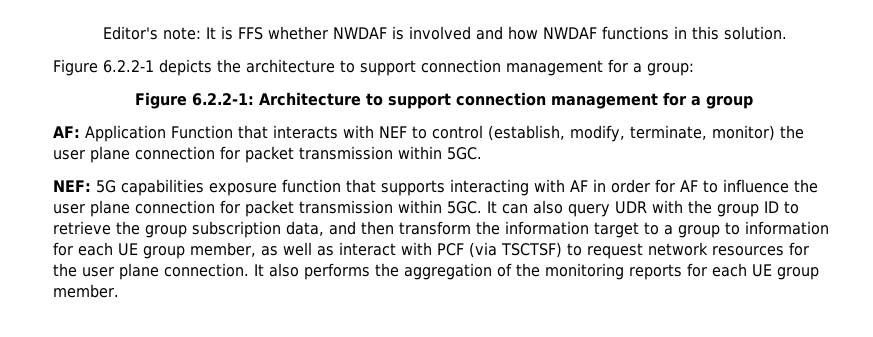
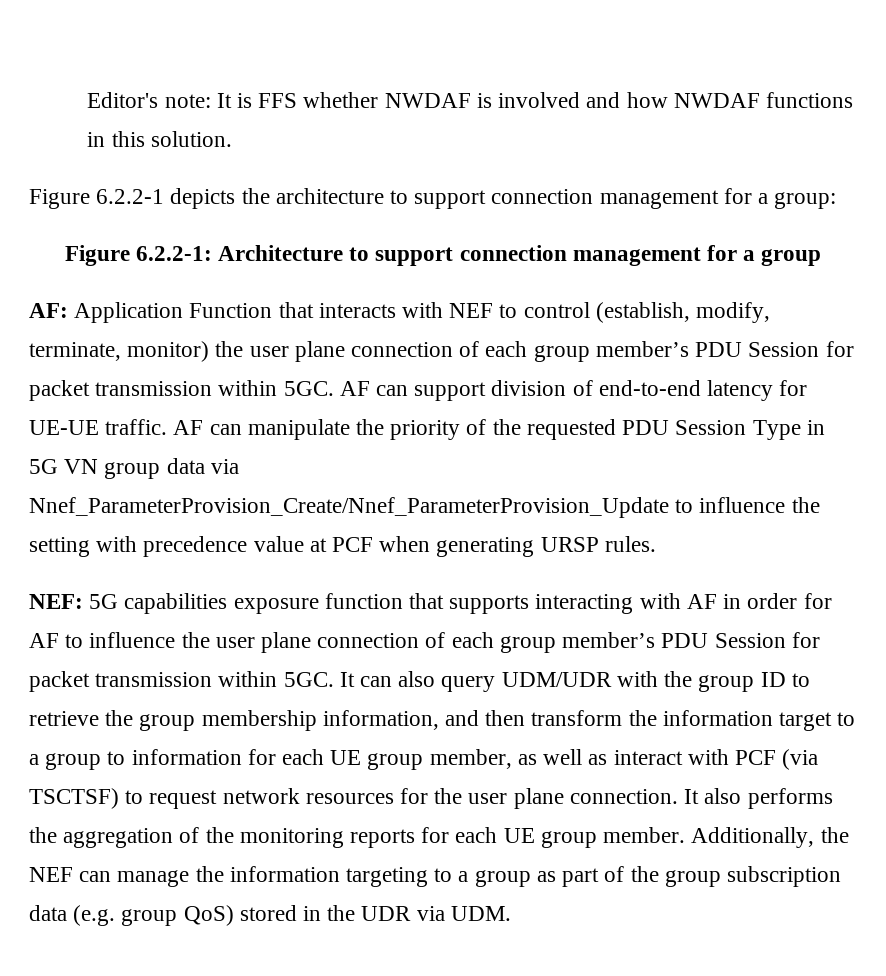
- AF: Application Function that interacts with NEF to control (establish, modify, terminate, monitor) the user plane connection for packet transmission within 5GC.
+ AF: Application Function that interacts with NEF to control (establish, modify, terminate, monitor) the user plane connection of each group member’s PDU Session for packet transmission within 5GC. AF can support division of end-to-end latency for UE-UE traffic. AF can manipulate the priority of the requested PDU Session Type in 5G VN group data via Nnef_ParameterProvision_Create/Nnef_ParameterProvision_Update to influence the setting with precedence value at PCF when generating URSP rules.
- NEF: 5G capabilities exposure function that supports interacting with AF in order for AF to influence the user plane connection for packet transmission within 5GC.
+ NEF: 5G capabilities exposure function that supports interacting with AF in order for AF to influence the user plane connection of each group member’s PDU Session for packet transmission within 5GC.
- It can also query UDR with the group ID to retrieve the group subscription data, and then transform the information target to a group to information for each UE group member, as well as interact with PCF (via TSCTSF) to request network resources for the user plane connection.
+ It can also query UDM/UDR with the group ID to retrieve the group membership information, and then transform the information target to a group to information for each UE group member, as well as interact with PCF (via TSCTSF) to request network resources for the user plane connection.
+ Additionally, the NEF can manage the information targeting to a group as part of the group subscription data (e.g. group QoS) stored in the UDR via UDM.

